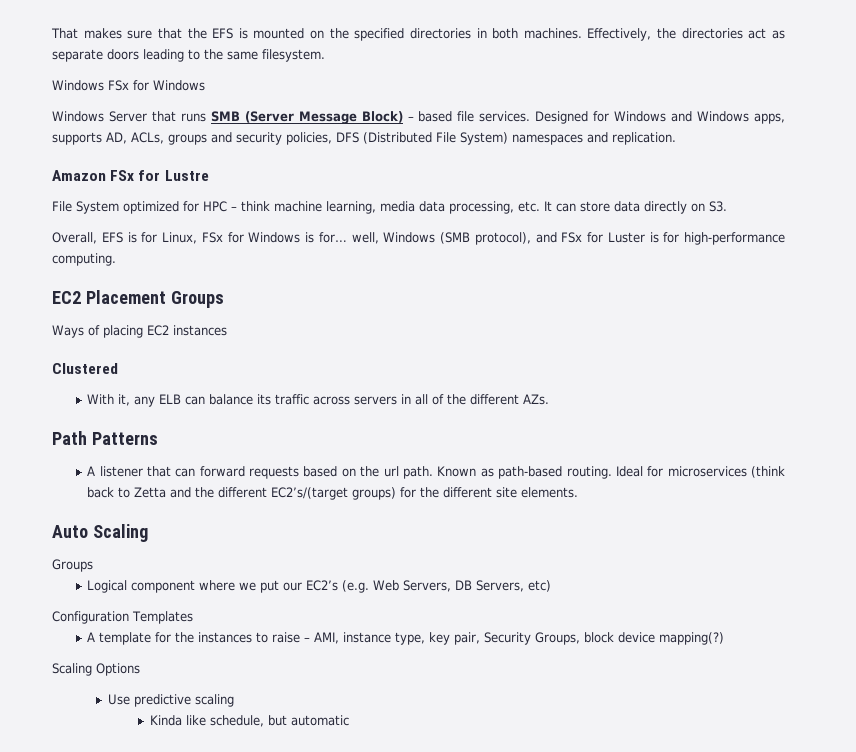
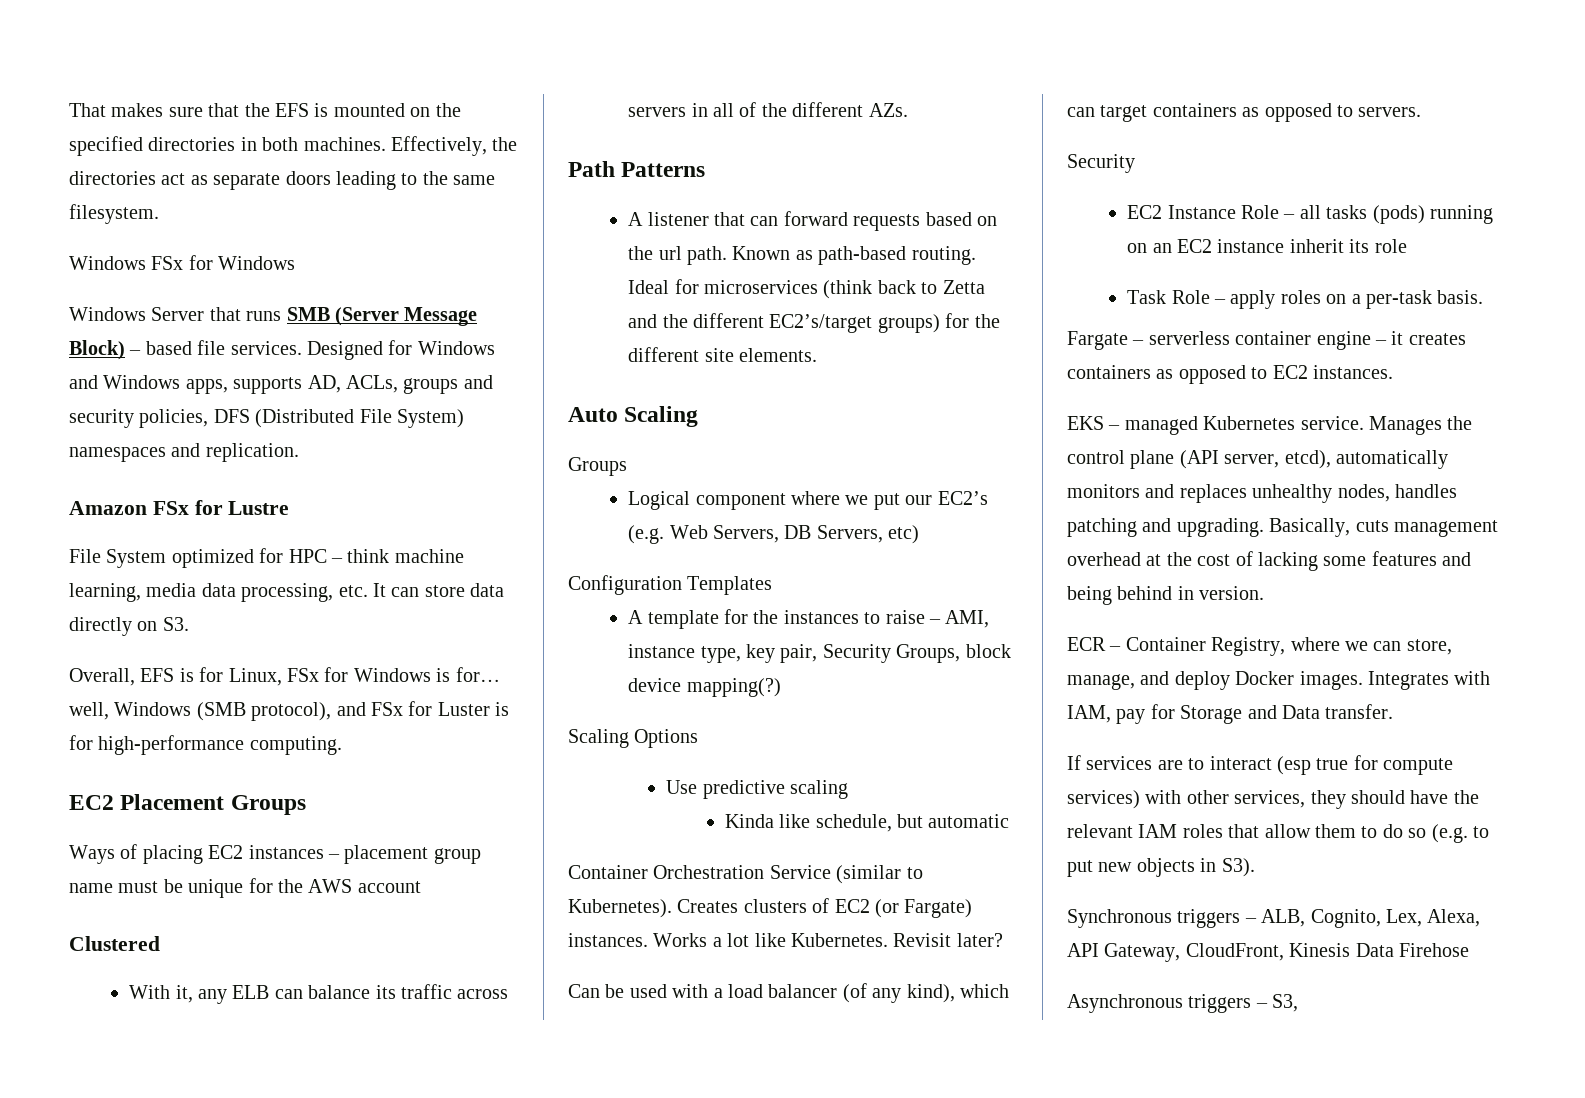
- Ways of placing EC2 instances
+ Ways of placing EC2 instances – placement group name must be unique for the AWS account
- Ideal for microservices (think back to Zetta and the different EC2’s/(target groups) for the different site elements.
+ Ideal for microservices (think back to Zetta and the different EC2’s/target groups) for the different site elements.
+ Container Orchestration Service (similar to Kubernetes). Creates clusters of EC2 (or Fargate) instances. Works a lot like Kubernetes. Revisit later?
+ Can be used with a load balancer (of any kind), which can target containers as opposed to servers.
+ Security
+ EC2 Instance Role – all tasks (pods) running on an EC2 instance inherit its role
+ Task Role – apply roles on a per-task basis.
+ Fargate – serverless container engine – it creates containers as opposed to EC2 instances.
+ EKS – managed Kubernetes service. Manages the control plane (API server, etcd), automatically monitors and replaces unhealthy nodes, handles patching and upgrading. Basically, cuts management overhead at the cost of lacking some features and being behind in version.
+ ECR – Container Registry, where we can store, manage, and deploy Docker images. Integrates with IAM, pay for Storage and Data transfer.
+ If services are to interact (esp true for compute services) with other services, they should have the relevant IAM roles that allow them to do so (e.g. to put new objects in S3).
+ Synchronous triggers – ALB, Cognito, Lex, Alexa, API Gateway, CloudFront, Kinesis Data Firehose
+ Asynchronous triggers – S3,

